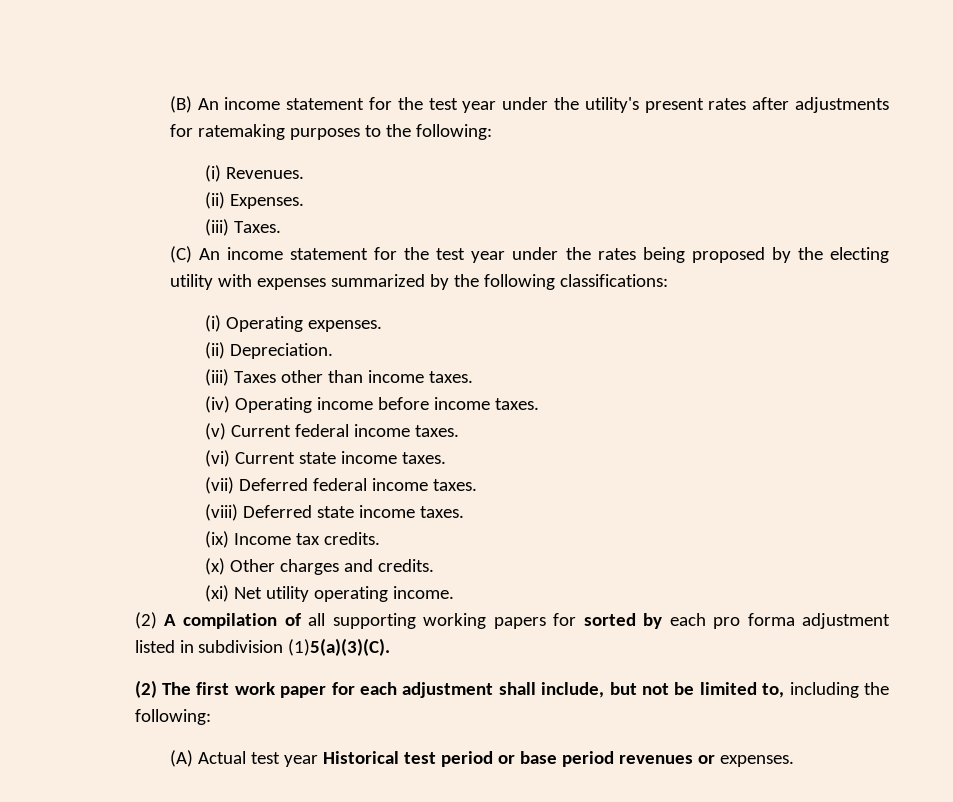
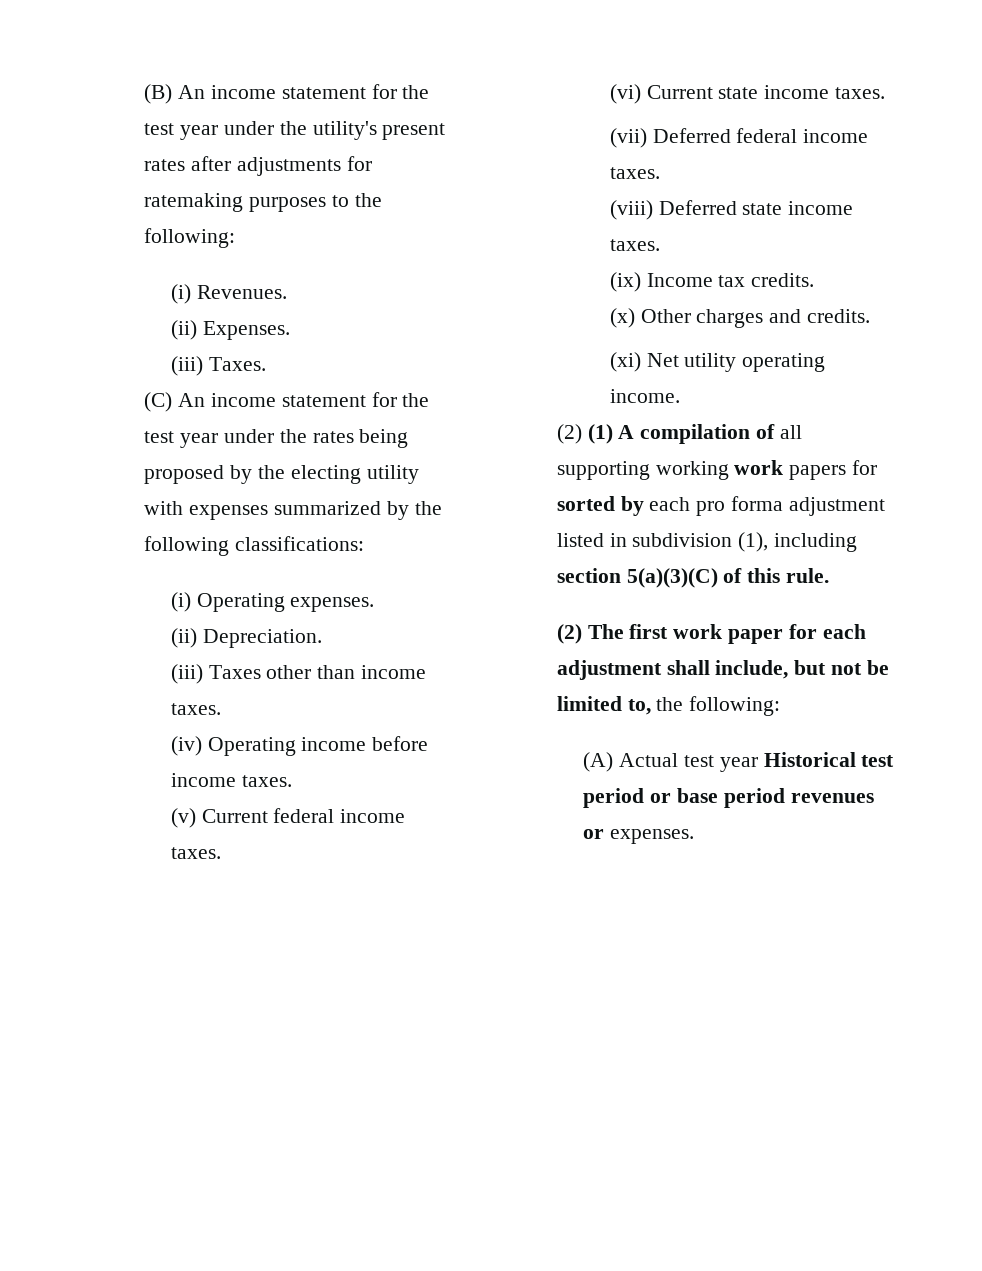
- (2) A compilation of all supporting working papers for sorted by each pro forma adjustment listed in subdivision (1)5(a)(3)(C).
+ (2) (1) A compilation of all supporting working work papers for sorted by each pro forma adjustment listed in subdivision (1), including section 5(a)(3)(C) of this rule.
- (2) The first work paper for each adjustment shall include, but not be limited to, including the following:
+ (2) The first work paper for each adjustment shall include, but not be limited to, the following:

